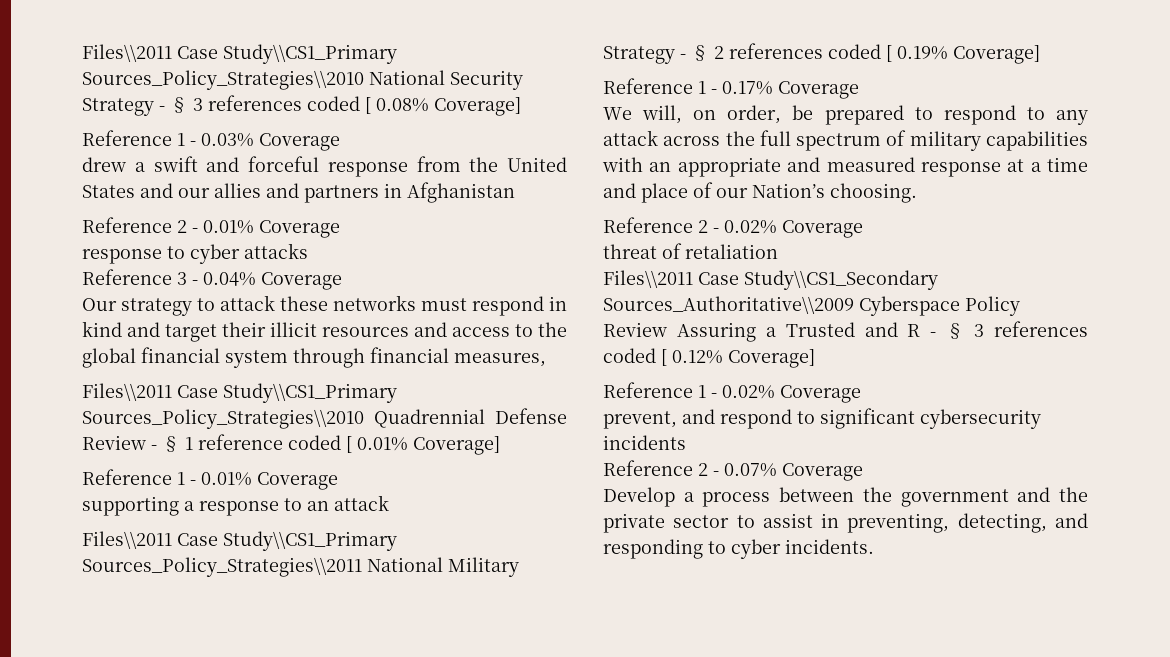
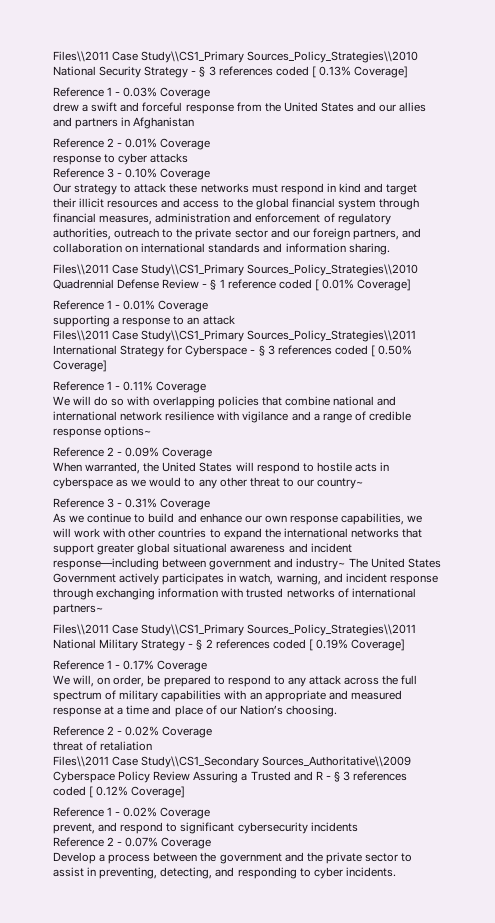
- Files\\2011 Case Study\\CS1_Primary Sources_Policy_Strategies\\2010 National Security Strategy - § 3 references coded [ 0.08% Coverage]
+ Files\\2011 Case Study\\CS1_Primary Sources_Policy_Strategies\\2010 National Security Strategy - § 3 references coded [ 0.13% Coverage]
- Reference 3 - 0.04% Coverage
+ Reference 3 - 0.10% Coverage
- Our strategy to attack these networks must respond in kind and target their illicit resources and access to the global financial system through financial measures,
+ Our strategy to attack these networks must respond in kind and target their illicit resources and access to the global financial system through financial measures, administration and enforcement of regulatory authorities, outreach to the private sector and our foreign partners, and collaboration on international standards and information sharing.
+ Files\\2011 Case Study\\CS1_Primary Sources_Policy_Strategies\\2011 International Strategy for Cyberspace - § 3 references coded [ 0.50% Coverage]
+ Reference 1 - 0.11% Coverage
+ We will do so with overlapping policies that combine national and international network resilience with vigilance and a range of credible response options~
+ Reference 2 - 0.09% Coverage
+ When warranted, the United States will respond to hostile acts in cyberspace as we would to any other threat to our country~
+ Reference 3 - 0.31% Coverage
+ As we continue to build and enhance our own response capabilities, we will work with other countries to expand the international networks that support greater global situational awareness and incident response—including between government and industry~ The United States Government actively participates in watch, warning, and incident response through exchanging information with trusted networks of international partners~

